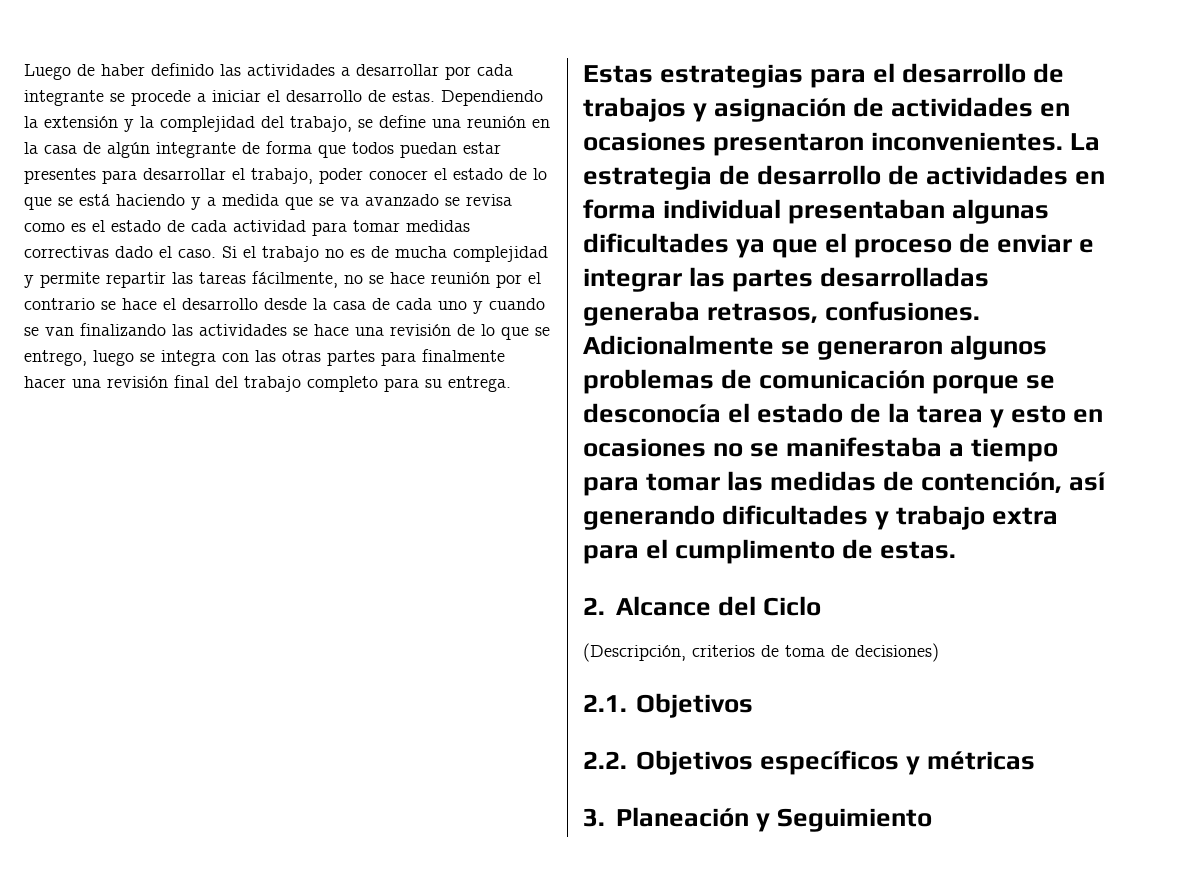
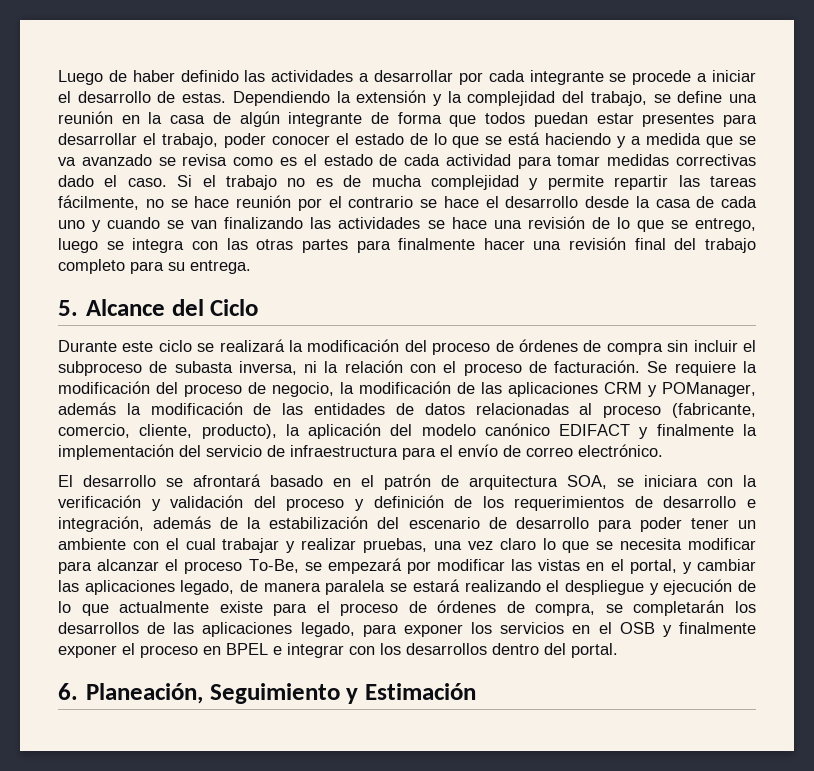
- Estas estrategias para el desarrollo de trabajos y asignación de actividades en ocasiones presentaron inconvenientes. La estrategia de desarrollo de actividades en forma individual presentaban algunas dificultades ya que el proceso de enviar e integrar las partes desarrolladas generaba retrasos, confusiones. Adicionalmente se generaron algunos problemas de comunicación porque se desconocía el estado de la tarea y esto en ocasiones no se manifestaba a tiempo para tomar las medidas de contención, así generando dificultades y trabajo extra para el cumplimento de estas.
- 2. Alcance del Ciclo
- (Descripción, criterios de toma de decisiones)
- 2.1. Objetivos
- 2.2. Objetivos específicos y métricas
- 3. Planeación y Seguimiento
+ 5. Alcance del Ciclo
+ Durante este ciclo se realizará la modificación del proceso de órdenes de compra sin incluir el subproceso de subasta inversa, ni la relación con el proceso de facturación. Se requiere la modificación del proceso de negocio, la modificación de las aplicaciones CRM y POManager, además la modificación de las entidades de datos relacionadas al proceso (fabricante, comercio, cliente, producto), la aplicación del modelo canónico EDIFACT y finalmente la implementación del servicio de infraestructura para el envío de correo electrónico.
+ El desarrollo se afrontará basado en el patrón de arquitectura SOA, se iniciara con la verificación y validación del proceso y definición de los requerimientos de desarrollo e integración, además de la estabilización del escenario de desarrollo para poder tener un ambiente con el cual trabajar y realizar pruebas, una vez claro lo que se necesita modificar para alcanzar el proceso To-Be, se empezará por modificar las vistas en el portal, y cambiar las aplicaciones legado, de manera paralela se estará realizando el despliegue y ejecución de lo que actualmente existe para el proceso de órdenes de compra, se completarán los desarrollos de las aplicaciones legado, para exponer los servicios en el OSB y finalmente exponer el proceso en BPEL e integrar con los desarrollos dentro del portal.
+ 6. Planeación, Seguimiento y Estimación

